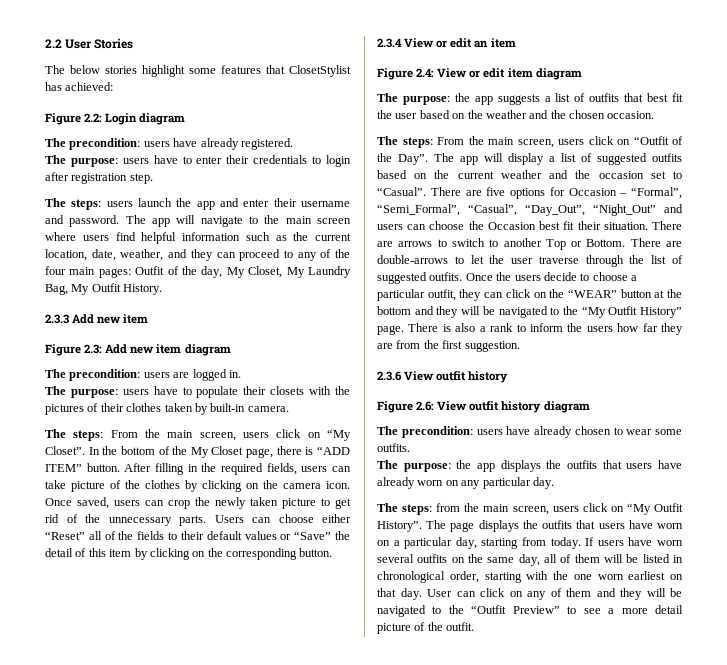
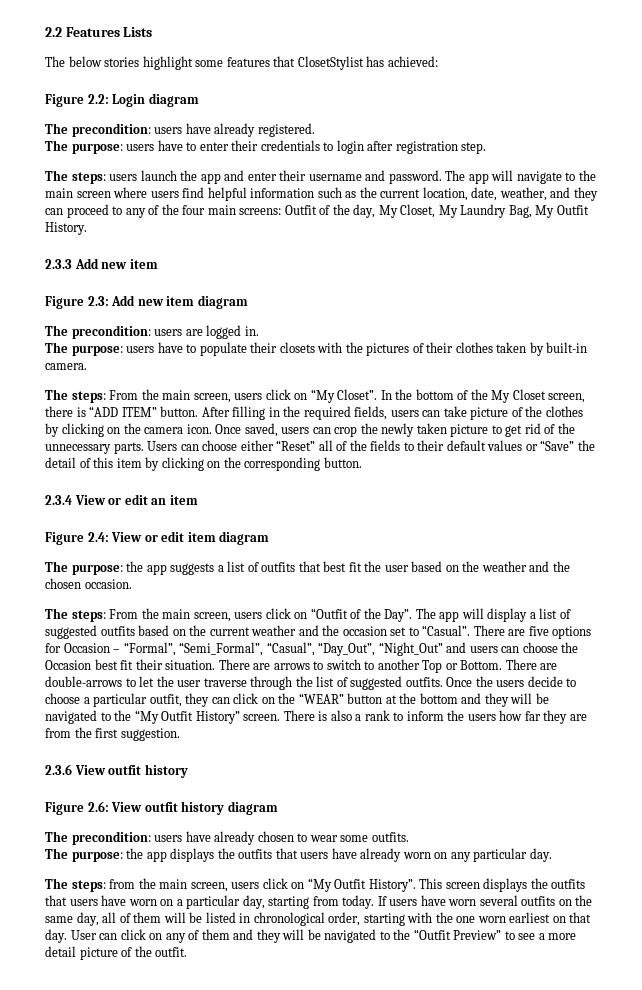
- 2.2 User Stories
+ 2.2 Features Lists
- The app will navigate to the main screen where users find helpful information such as the current location, date, weather, and they can proceed to any of the four main pages: Outfit of the day, My Closet, My Laundry Bag, My Outfit History.
+ The app will navigate to the main screen where users find helpful information such as the current location, date, weather, and they can proceed to any of the four main screens: Outfit of the day, My Closet, My Laundry Bag, My Outfit History.
- In the bottom of the My Closet page, there is “ADD ITEM” button.
+ In the bottom of the My Closet screen, there is “ADD ITEM” button.
- Once the users decide to choose a particular outfit, they can click on the “WEAR” button at the bottom and they will be navigated to the “My Outfit History” page.
+ Once the users decide to choose a particular outfit, they can click on the “WEAR” button at the bottom and they will be navigated to the “My Outfit History” screen.
- The page displays the outfits that users have worn on a particular day, starting from today.
+ This screen displays the outfits that users have worn on a particular day, starting from today.

